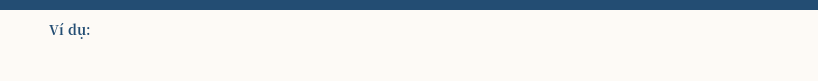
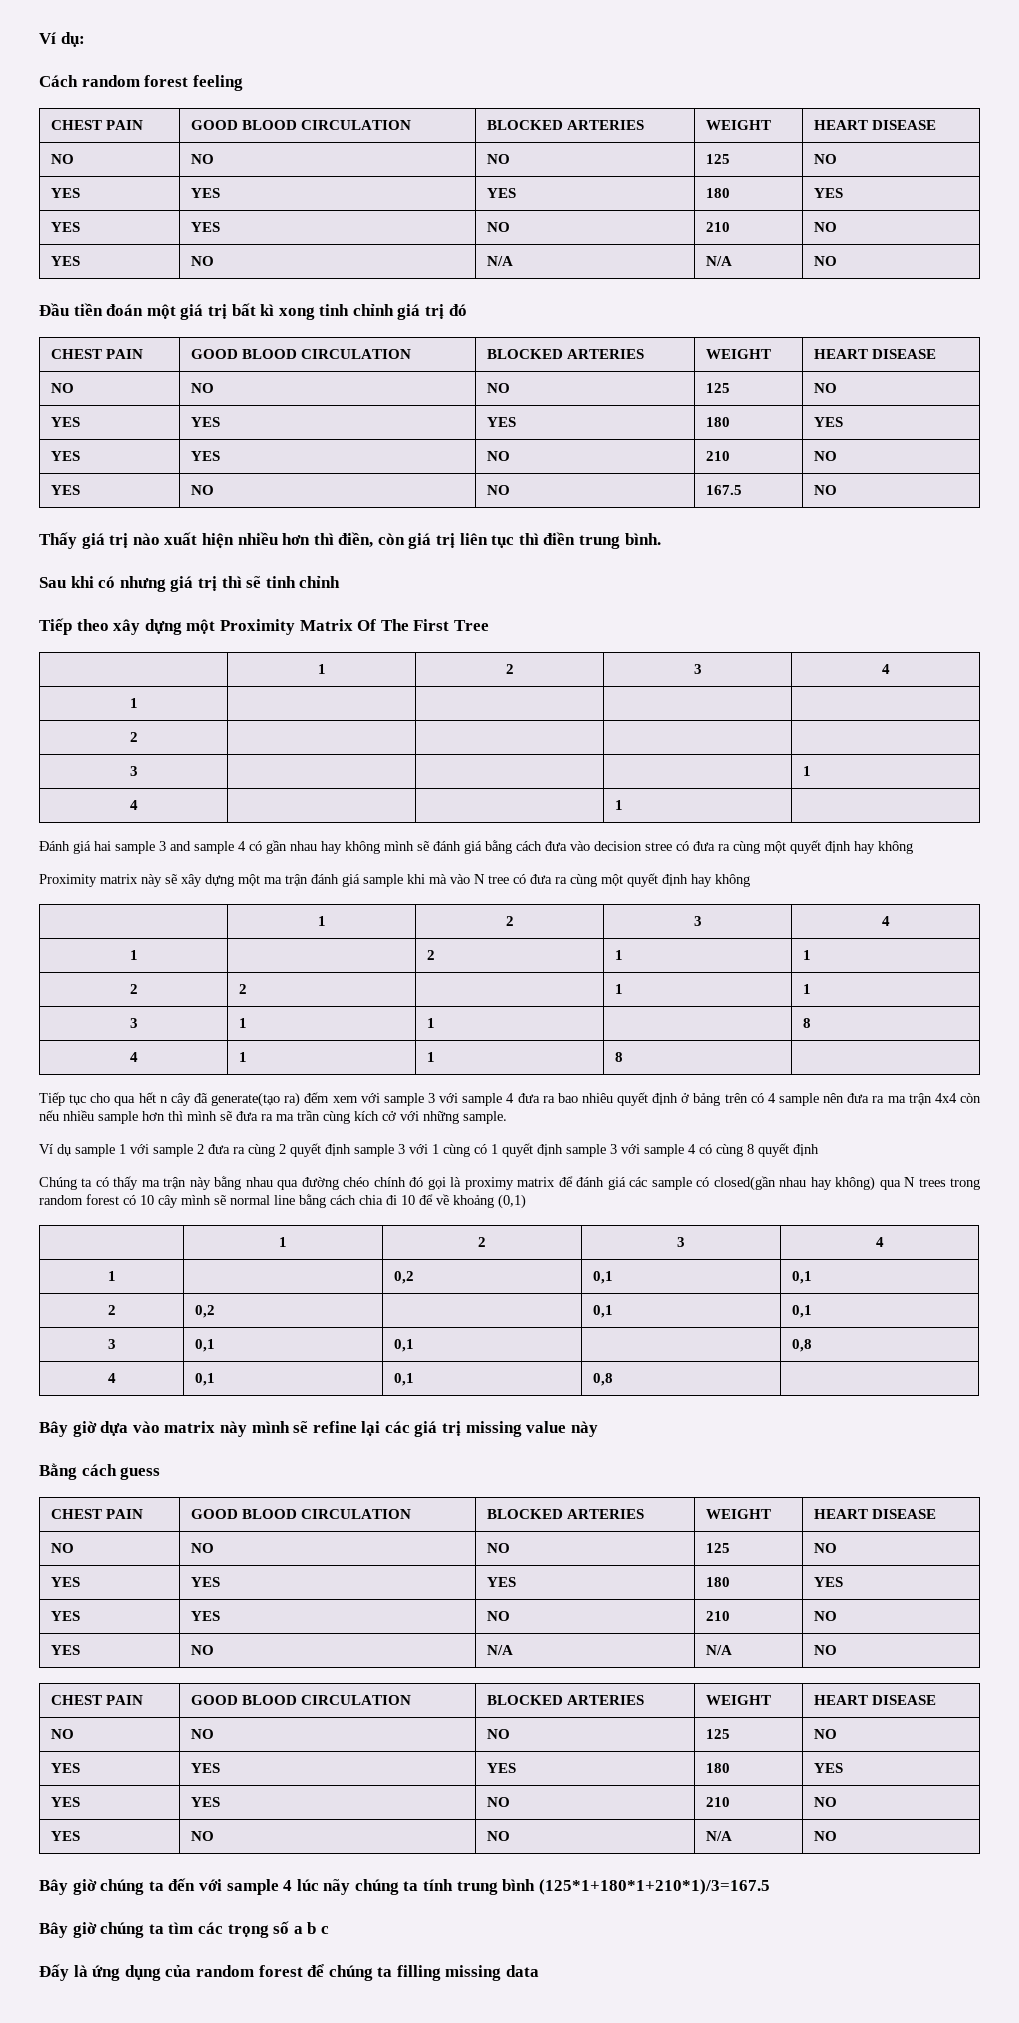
+ Cách random forest feeling
+ CHEST PAIN | GOOD BLOOD CIRCULATION | BLOCKED ARTERIES | WEIGHT | HEART DISEASE
+ NO | NO | NO | 125 | NO
+ YES | YES | YES | 180 | YES
+ YES | YES | NO | 210 | NO
+ YES | NO | N/A | N/A | NO
+ Đầu tiền đoán một giá trị bất kì xong tinh chỉnh giá trị đó
+ CHEST PAIN | GOOD BLOOD CIRCULATION | BLOCKED ARTERIES | WEIGHT | HEART DISEASE
+ NO | NO | NO | 125 | NO
+ YES | YES | YES | 180 | YES
+ YES | YES | NO | 210 | NO
+ YES | NO | NO | 167.5 | NO
+ Thấy giá trị nào xuất hiện nhiều hơn thì điền, còn giá trị liên tục thì điền trung bình.
+ Sau khi có nhưng giá trị thì sẽ tinh chỉnh
+ Tiếp theo xây dựng một Proximity Matrix Of The First Tree
+ | 1 | 2 | 3 | 4
+ 1 | | | |
+ 2 | | | |
+ 3 | | | | 1
+ 4 | | | 1 |
+ Đánh giá hai sample 3 and sample 4 có gần nhau hay không mình sẽ đánh giá bằng cách đưa vào decision stree có đưa ra cùng một quyết định hay không
+ Proximity matrix này sẽ xây dựng một ma trận đánh giá sample khi mà vào N tree có đưa ra cùng một quyết định hay không
+ | 1 | 2 | 3 | 4
+ 1 | | 2 | 1 | 1
+ 2 | 2 | | 1 | 1
+ 3 | 1 | 1 | | 8
+ 4 | 1 | 1 | 8 |
+ Tiếp tục cho qua hết n cây đã generate(tạo ra) đếm xem với sample 3 với sample 4 đưa ra bao nhiêu quyết định ở bảng trên có 4 sample nên đưa ra ma trận 4x4 còn nếu nhiều sample hơn thì mình sẽ đưa ra ma trần cùng kích cở với những sample.
+ Ví dụ sample 1 với sample 2 đưa ra cùng 2 quyết định sample 3 với 1 cùng có 1 quyết định sample 3 với sample 4 có cùng 8 quyết định
+ Chúng ta có thấy ma trận này bằng nhau qua đường chéo chính đó gọi là proximy matrix để đánh giá các sample có closed(gần nhau hay không) qua N trees trong random forest có 10 cây mình sẽ normal line bằng cách chia đi 10 để về khoảng (0,1)
+ | 1 | 2 | 3 | 4
+ 1 | | 0,2 | 0,1 | 0,1
+ 2 | 0,2 | | 0,1 | 0,1
+ 3 | 0,1 | 0,1 | | 0,8
+ 4 | 0,1 | 0,1 | 0,8 |
+ Bây giờ dựa vào matrix này mình sẽ refine lại các giá trị missing value này
+ Bằng cách guess
+ CHEST PAIN | GOOD BLOOD CIRCULATION | BLOCKED ARTERIES | WEIGHT | HEART DISEASE
+ NO | NO | NO | 125 | NO
+ YES | YES | YES | 180 | YES
+ YES | YES | NO | 210 | NO
+ YES | NO | N/A | N/A | NO
+ CHEST PAIN | GOOD BLOOD CIRCULATION | BLOCKED ARTERIES | WEIGHT | HEART DISEASE
+ NO | NO | NO | 125 | NO
+ YES | YES | YES | 180 | YES
+ YES | YES | NO | 210 | NO
+ YES | NO | NO | N/A | NO
+ Bây giờ chúng ta đến với sample 4 lúc nãy chúng ta tính trung bình (125*1+180*1+210*1)/3=167.5
+ Bây giờ chúng ta tìm các trọng số a b c
+ Đấy là ứng dụng của random forest để chúng ta filling missing data

